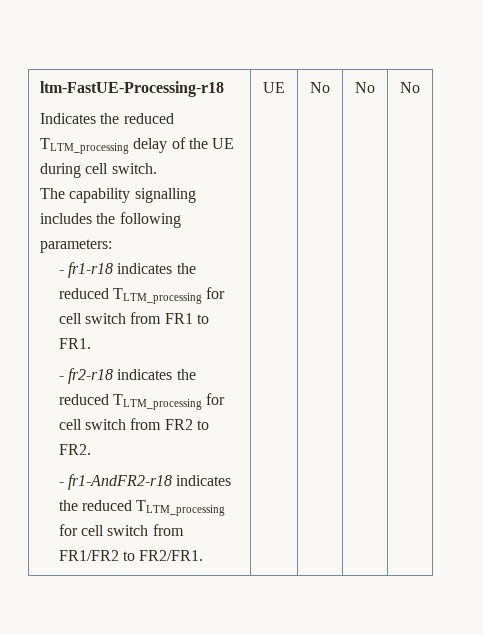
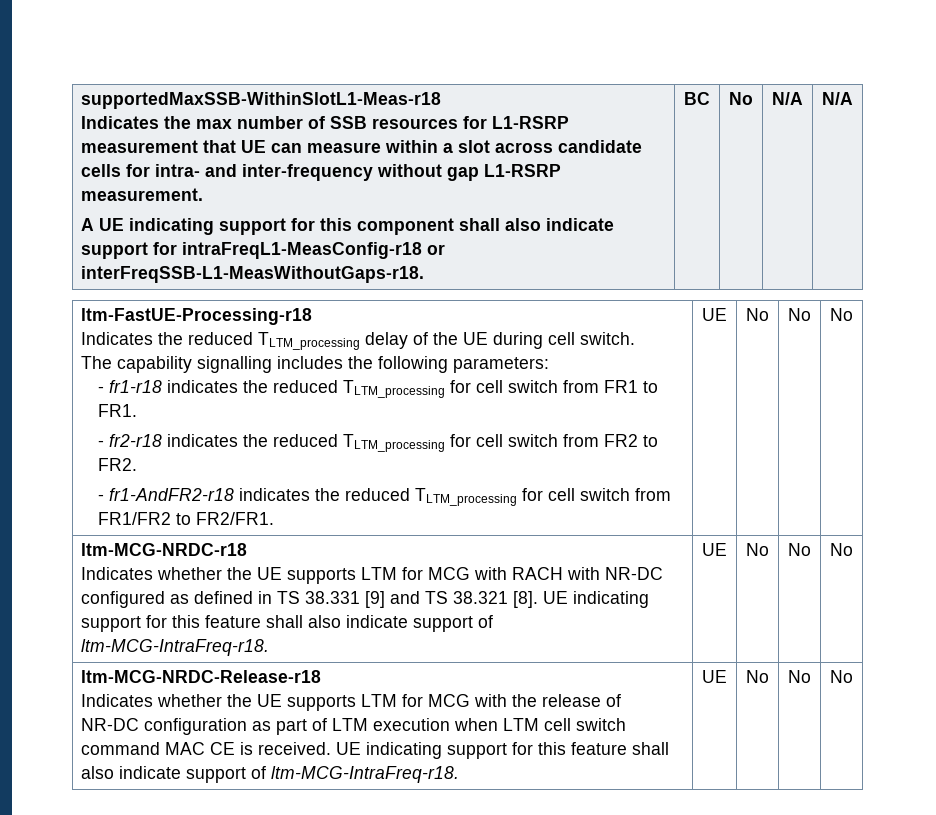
+ supportedMaxSSB-WithinSlotL1-Meas-r18
+ Indicates the max number of SSB resources for L1-RSRP measurement that UE can measure within a slot across candidate cells for intra- and inter-frequency without gap L1-RSRP measurement.
+ A UE indicating support for this component shall also indicate support for intraFreqL1-MeasConfig-r18 or interFreqSSB-L1-MeasWithoutGaps-r18. | BC | No | N/A | N/A
+ ltm-MCG-NRDC-r18
+ Indicates whether the UE supports LTM for MCG with RACH with NR-DC configured as defined in TS 38.331 [9] and TS 38.321 [8]. UE indicating support for this feature shall also indicate support of ltm-MCG-IntraFreq-r18. | UE | No | No | No
+ ltm-MCG-NRDC-Release-r18
+ Indicates whether the UE supports LTM for MCG with the release of NR-DC configuration as part of LTM execution when LTM cell switch command MAC CE is received. UE indicating support for this feature shall also indicate support of ltm-MCG-IntraFreq-r18. | UE | No | No | No

